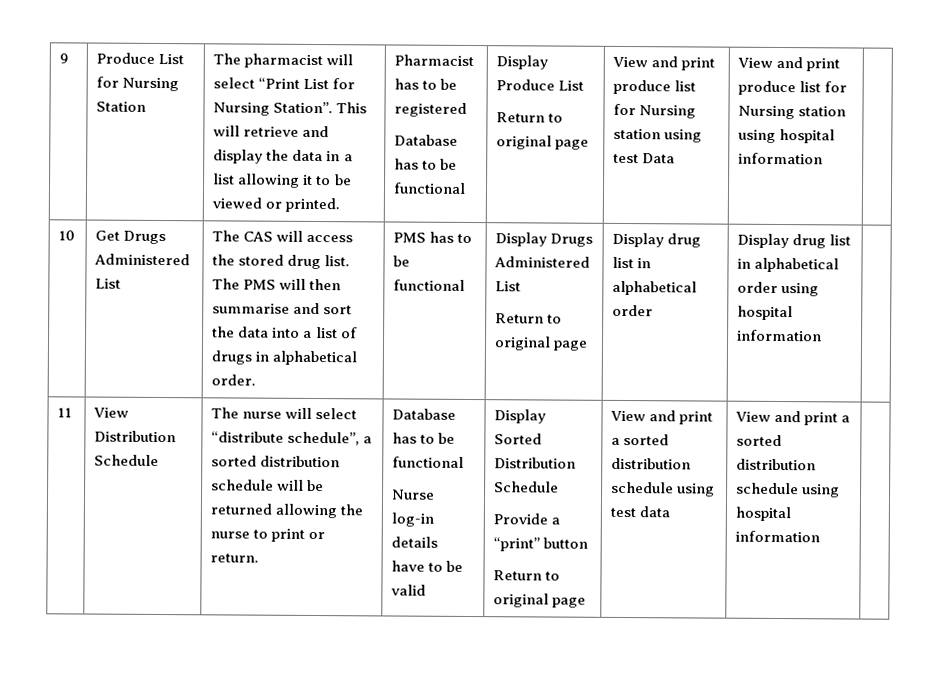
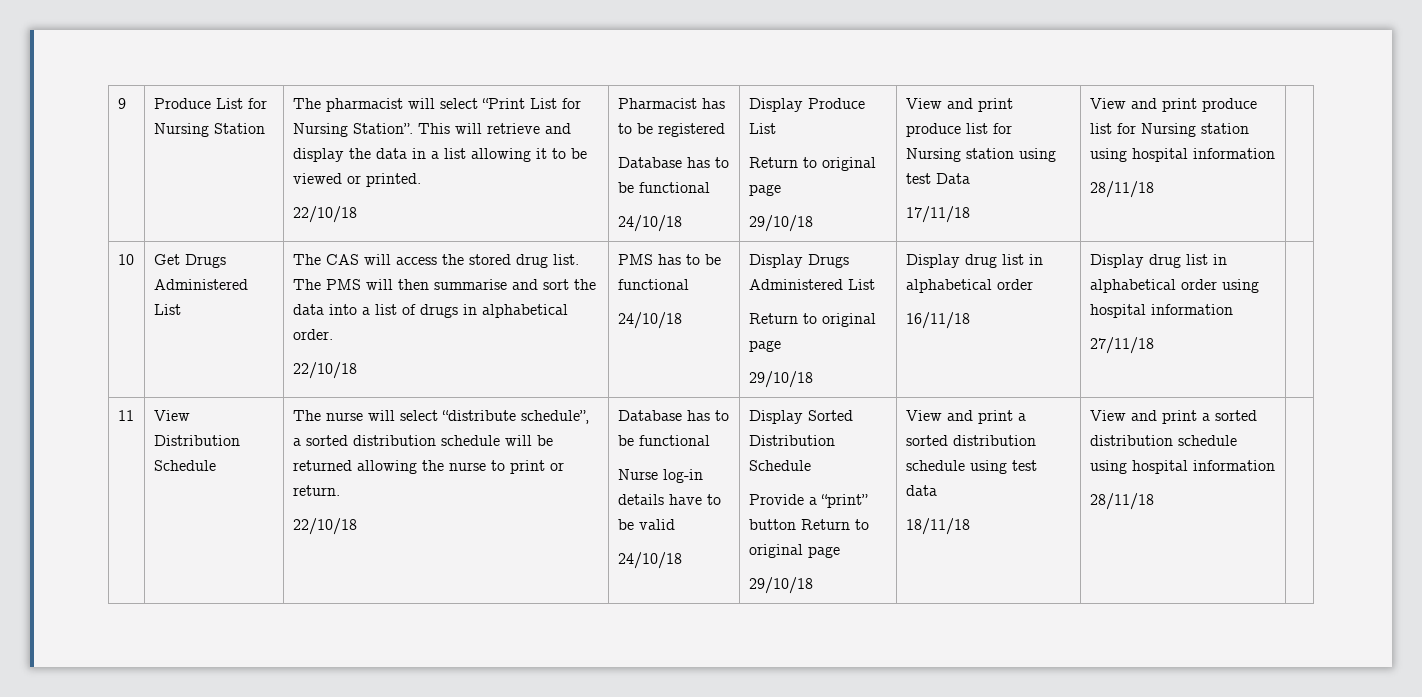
  This will retrieve and display the data in a list allowing it to be viewed or printed.
+ 22/10/18
  Pharmacist has to be registered
  Database has to be functional
+ 24/10/18
  Display Produce List
  Return to original page
+ 29/10/18
+ 17/11/18
  View and print produce list for Nursing station using hospital information
+ 28/11/18
  The PMS will then summarise and sort the data into a list of drugs in alphabetical order.
+ 22/10/18
  PMS has to be functional
+ 24/10/18
  Display Drugs Administered List
- Return to original page | Display drug list in alphabetical order
+ Return to original page
+ 29/10/18 | Display drug list in alphabetical order
+ 16/11/18
+ 27/11/18
  The nurse will select “distribute schedule”, a sorted distribution schedule will be returned allowing the nurse to print or return.
+ 22/10/18
  Nurse log-in details have to be valid
+ 24/10/18
- Provide a “print” button
- Return to original page
+ Provide a “print” button Return to original page
+ 29/10/18
+ 18/11/18
  View and print a sorted distribution schedule using hospital information
+ 28/11/18

